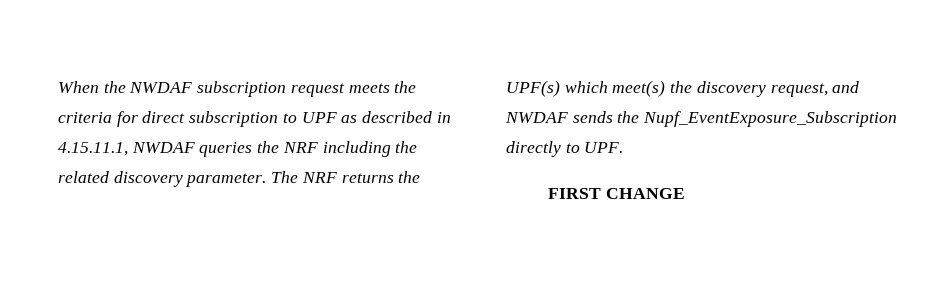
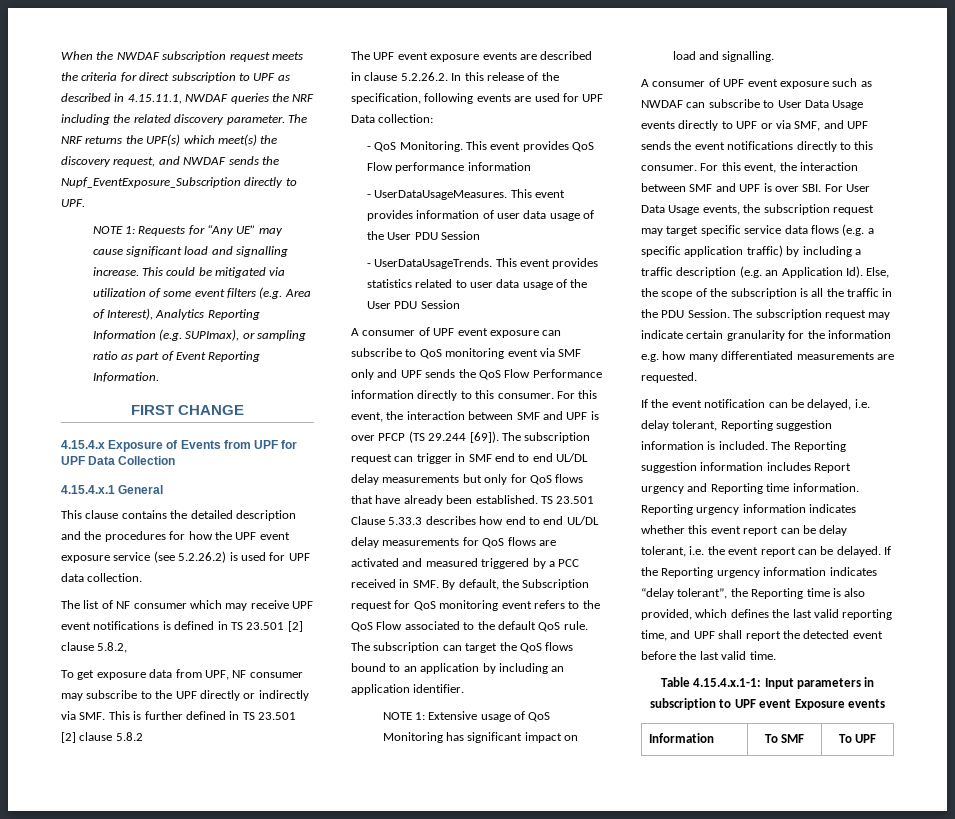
+ NOTE 1: Requests for “Any UE” may cause significant load and signalling increase. This could be mitigated via utilization of some event filters (e.g. Area of Interest), Analytics Reporting Information (e.g. SUPImax), or sampling ratio as part of Event Reporting Information.
  FIRST CHANGE
+ 4.15.4.x Exposure of Events from UPF for UPF Data Collection
+ 4.15.4.x.1 General
+ This clause contains the detailed description and the procedures for how the UPF event exposure service (see 5.2.26.2) is used for UPF data collection.
+ The list of NF consumer which may receive UPF event notifications is defined in TS 23.501 [2] clause 5.8.2,
+ To get exposure data from UPF, NF consumer may subscribe to the UPF directly or indirectly via SMF. This is further defined in TS 23.501 [2] clause 5.8.2
+ The UPF event exposure events are described in clause 5.2.26.2. In this release of the specification, following events are used for UPF Data collection:
+ - QoS Monitoring. This event provides QoS Flow performance information
+ - UserDataUsageMeasures. This event provides information of user data usage of the User PDU Session
+ - UserDataUsageTrends. This event provides statistics related to user data usage of the User PDU Session
+ A consumer of UPF event exposure can subscribe to QoS monitoring event via SMF only and UPF sends the QoS Flow Performance information directly to this consumer. For this event, the interaction between SMF and UPF is over PFCP (TS 29.244 [69]). The subscription request can trigger in SMF end to end UL/DL delay measurements but only for QoS flows that have already been established. TS 23.501 Clause 5.33.3 describes how end to end UL/DL delay measurements for QoS flows are activated and measured triggered by a PCC received in SMF. By default, the Subscription request for QoS monitoring event refers to the QoS Flow associated to the default QoS rule. The subscription can target the QoS flows bound to an application by including an application identifier.
+ NOTE 1: Extensive usage of QoS Monitoring has significant impact on load and signalling.
+ A consumer of UPF event exposure such as NWDAF can subscribe to User Data Usage events directly to UPF or via SMF, and UPF sends the event notifications directly to this consumer. For this event, the interaction between SMF and UPF is over SBI. For User Data Usage events, the subscription request may target specific service data flows (e.g. a specific application traffic) by including a traffic description (e.g. an Application Id). Else, the scope of the subscription is all the traffic in the PDU Session. The subscription request may indicate certain granularity for the information e.g. how many differentiated measurements are requested.
+ If the event notification can be delayed, i.e. delay tolerant, Reporting suggestion information is included. The Reporting suggestion information includes Report urgency and Reporting time information. Reporting urgency information indicates whether this event report can be delay tolerant, i.e. the event report can be delayed. If the Reporting urgency information indicates “delay tolerant”, the Reporting time is also provided, which defines the last valid reporting time, and UPF shall report the detected event before the last valid time.
+ Table 4.15.4.x.1-1: Input parameters in subscription to UPF event Exposure events
+ Information | To SMF | To UPF

